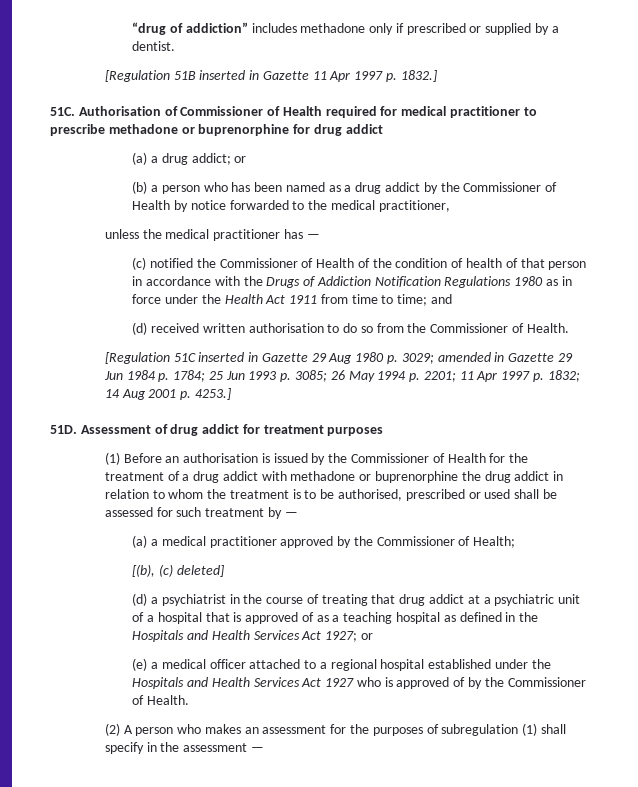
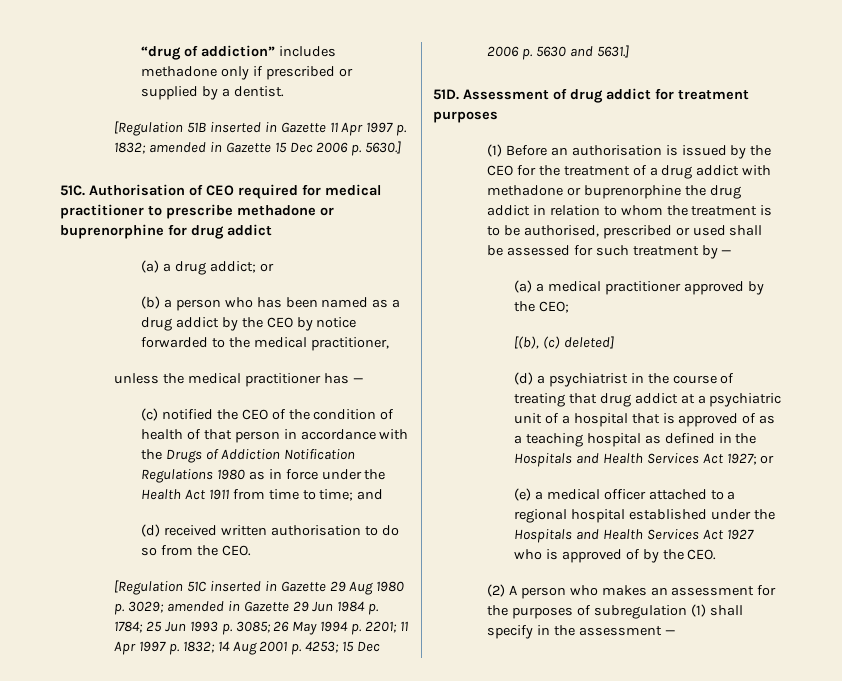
- [Regulation 51B inserted in Gazette 11 Apr 1997 p. 1832.]
+ [Regulation 51B inserted in Gazette 11 Apr 1997 p. 1832; amended in Gazette 15 Dec 2006 p. 5630.]
- Authorisation of Commissioner of Health required for medical practitioner to prescribe methadone or buprenorphine for drug addict
+ Authorisation of CEO required for medical practitioner to prescribe methadone or buprenorphine for drug addict
- (b) a person who has been named as a drug addict by the Commissioner of Health by notice forwarded to the medical practitioner,
+ (b) a person who has been named as a drug addict by the CEO by notice forwarded to the medical practitioner,
- (c) notified the Commissioner of Health of the condition of health of that person in accordance with the Drugs of Addiction Notification Regulations 1980 as in force under the Health Act 1911 from time to time; and
+ (c) notified the CEO of the condition of health of that person in accordance with the Drugs of Addiction Notification Regulations 1980 as in force under the Health Act 1911 from time to time; and
- (d) received written authorisation to do so from the Commissioner of Health.
+ (d) received written authorisation to do so from the CEO.
- [Regulation 51C inserted in Gazette 29 Aug 1980 p. 3029; amended in Gazette 29 Jun 1984 p. 1784; 25 Jun 1993 p. 3085; 26 May 1994 p. 2201; 11 Apr 1997 p. 1832; 14 Aug 2001 p. 4253.]
+ [Regulation 51C inserted in Gazette 29 Aug 1980 p. 3029; amended in Gazette 29 Jun 1984 p. 1784; 25 Jun 1993 p. 3085; 26 May 1994 p. 2201; 11 Apr 1997 p. 1832; 14 Aug 2001 p. 4253; 15 Dec 2006 p. 5630 and 5631.]
- (1) Before an authorisation is issued by the Commissioner of Health for the treatment of a drug addict with methadone or buprenorphine the drug addict in relation to whom the treatment is to be authorised, prescribed or used shall be assessed for such treatment by —
+ (1) Before an authorisation is issued by the CEO for the treatment of a drug addict with methadone or buprenorphine the drug addict in relation to whom the treatment is to be authorised, prescribed or used shall be assessed for such treatment by —
- (a) a medical practitioner approved by the Commissioner of Health;
+ (a) a medical practitioner approved by the CEO;
- (e) a medical officer attached to a regional hospital established under the Hospitals and Health Services Act 1927 who is approved of by the Commissioner of Health.
+ (e) a medical officer attached to a regional hospital established under the Hospitals and Health Services Act 1927 who is approved of by the CEO.

